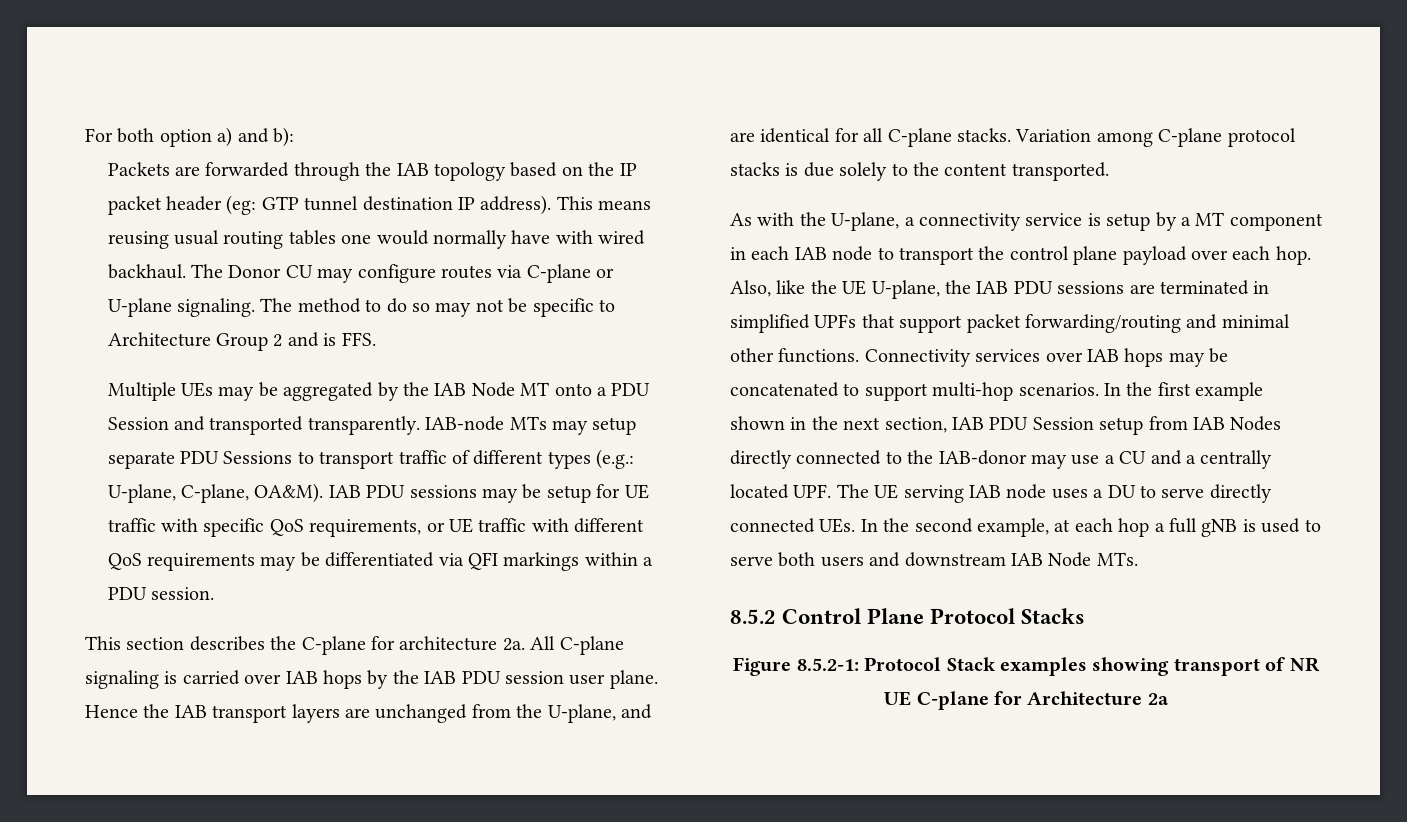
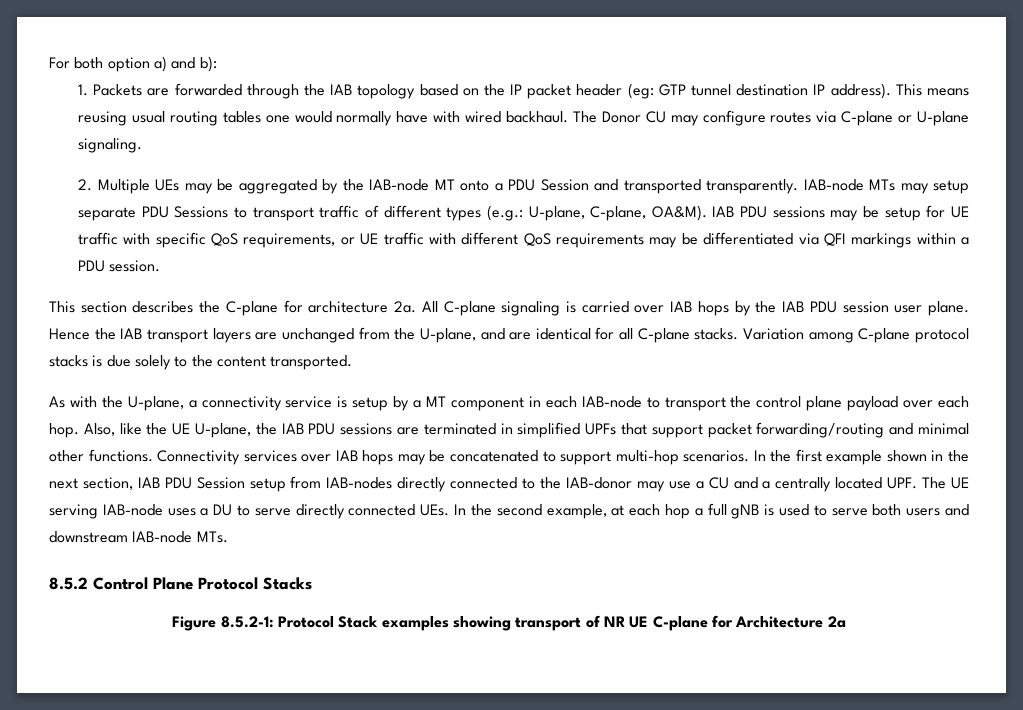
- Packets are forwarded through the IAB topology based on the IP packet header (eg: GTP tunnel destination IP address).
+ 1. Packets are forwarded through the IAB topology based on the IP packet header (eg: GTP tunnel destination IP address).
- The Donor CU may configure routes via C-plane or U-plane signaling. The method to do so may not be specific to Architecture Group 2 and is FFS.
- Multiple UEs may be aggregated by the IAB Node MT onto a PDU Session and transported transparently.
+ The Donor CU may configure routes via C-plane or U-plane signaling.
+ 2. Multiple UEs may be aggregated by the IAB-node MT onto a PDU Session and transported transparently.
- As with the U-plane, a connectivity service is setup by a MT component in each IAB node to transport the control plane payload over each hop.
+ As with the U-plane, a connectivity service is setup by a MT component in each IAB-node to transport the control plane payload over each hop.
- In the first example shown in the next section, IAB PDU Session setup from IAB Nodes directly connected to the IAB-donor may use a CU and a centrally located UPF. The UE serving IAB node uses a DU to serve directly connected UEs. In the second example, at each hop a full gNB is used to serve both users and downstream IAB Node MTs.
+ In the first example shown in the next section, IAB PDU Session setup from IAB-nodes directly connected to the IAB-donor may use a CU and a centrally located UPF. The UE serving IAB-node uses a DU to serve directly connected UEs. In the second example, at each hop a full gNB is used to serve both users and downstream IAB-node MTs.

